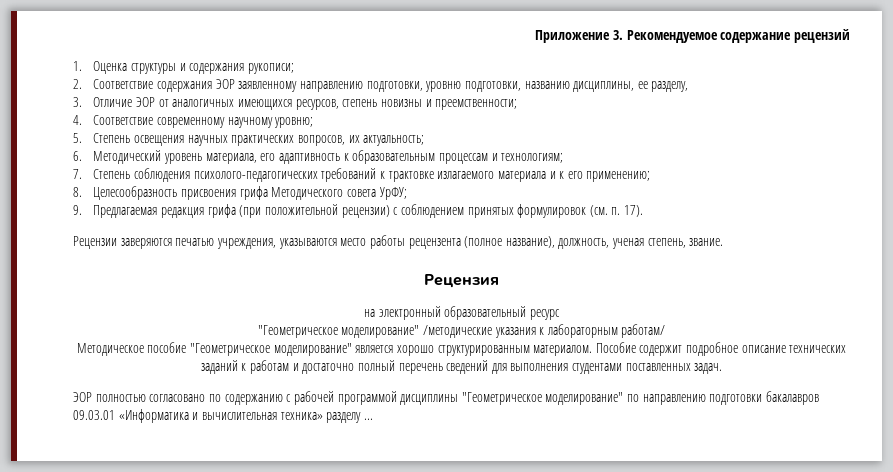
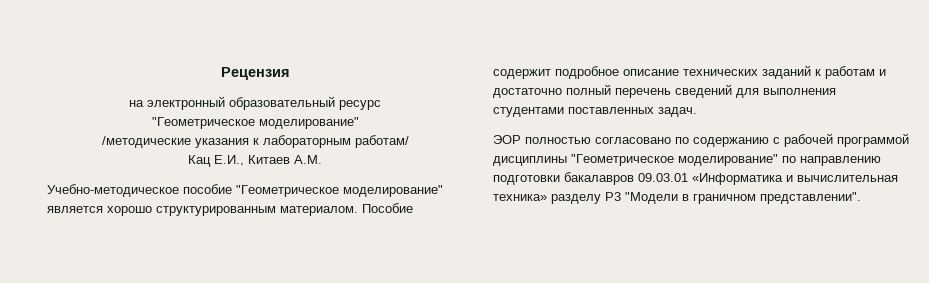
- Приложение 3. Рекомендуемое содержание рецензий
- 1. Оценка структуры и содержания рукописи;
- 2. Соответствие содержания ЭОР заявленному направлению подготовки, уровню подготовки, названию дисциплины, ее разделу,
- 3. Отличие ЭОР от аналогичных имеющихся ресурсов, степень новизны и преемственности;
- 4. Соответствие современному научному уровню;
- 5. Степень освещения научных практических вопросов, их актуальность;
- 6. Методический уровень материала, его адаптивность к образовательным процессам и технологиям;
- 7. Степень соблюдения психолого-педагогических требований к трактовке излагаемого материала и к его применению;
- 8. Целесообразность присвоения грифа Методического совета УрФУ;
- 9. Предлагаемая редакция грифа (при положительной рецензии) с соблюдением принятых формулировок (см. п. 17).
- Рецензии заверяются печатью учреждения, указываются место работы рецензента (полное название), должность, ученая степень, звание.
  на электронный образовательный ресурс
- "Геометрическое моделирование" /методические указания к лабораторным работам/
+ "Геометрическое моделирование"
+ /методические указания к лабораторным работам/
- Методическое пособие "Геометрическое моделирование" является хорошо структурированным материалом.
+ Кац Е.И., Китаев А.М.
+ Учебно-методическое пособие "Геометрическое моделирование" является хорошо структурированным материалом.
- ЭОР полностью согласовано по содержанию с рабочей программой дисциплины "Геометрическое моделирование" по направлению подготовки бакалавров 09.03.01 «Информатика и вычислительная техника» разделу ...
+ ЭОР полностью согласовано по содержанию с рабочей программой дисциплины "Геометрическое моделирование" по направлению подготовки бакалавров 09.03.01 «Информатика и вычислительная техника» разделу P3 "Модели в граничном представлении".

